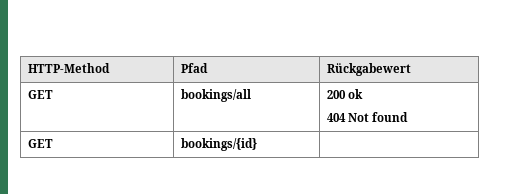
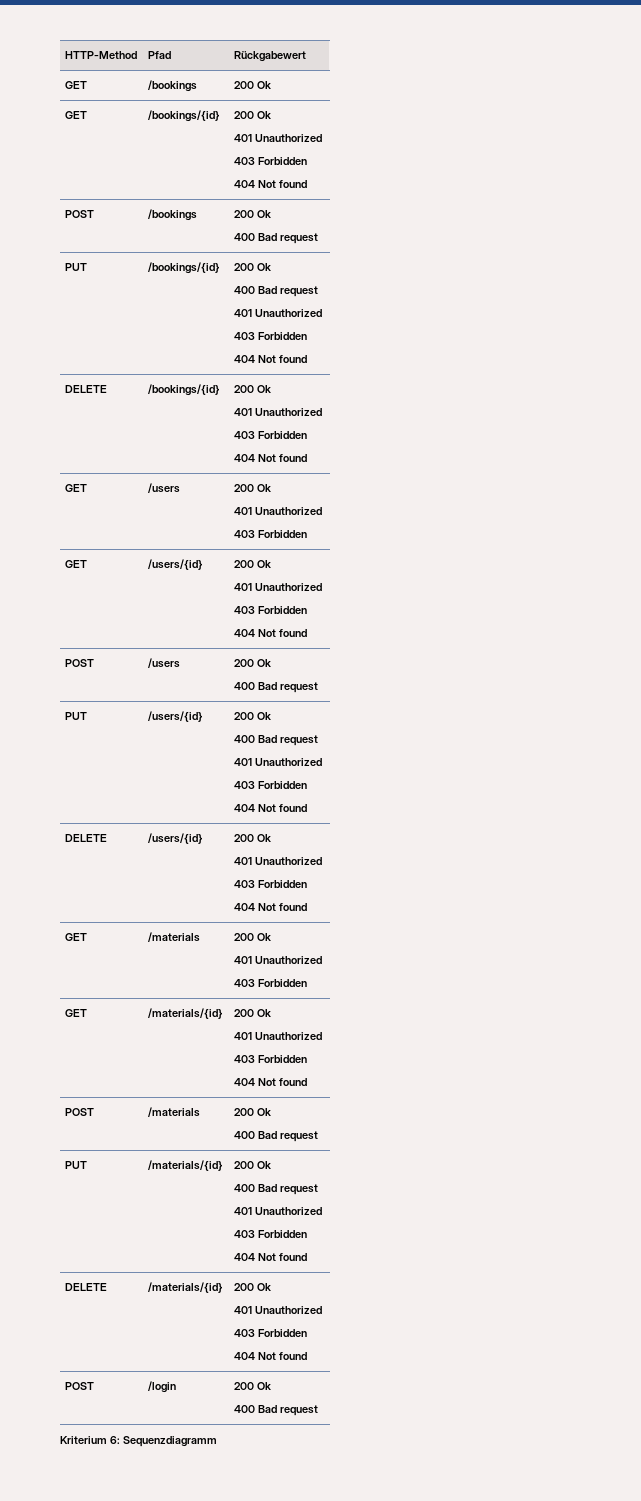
- GET | bookings/all | 200 ok
+ GET | /bookings | 200 Ok
+ GET | /bookings/{id} | 200 Ok
+ 401 Unauthorized
+ 403 Forbidden
  404 Not found
- GET | bookings/{id} |
+ POST | /bookings | 200 Ok
+ 400 Bad request
+ PUT | /bookings/{id} | 200 Ok
+ 400 Bad request
+ 401 Unauthorized
+ 403 Forbidden
+ 404 Not found
+ DELETE | /bookings/{id} | 200 Ok
+ 401 Unauthorized
+ 403 Forbidden
+ 404 Not found
+ GET | /users | 200 Ok
+ 401 Unauthorized
+ 403 Forbidden
+ GET | /users/{id} | 200 Ok
+ 401 Unauthorized
+ 403 Forbidden
+ 404 Not found
+ POST | /users | 200 Ok
+ 400 Bad request
+ PUT | /users/{id} | 200 Ok
+ 400 Bad request
+ 401 Unauthorized
+ 403 Forbidden
+ 404 Not found
+ DELETE | /users/{id} | 200 Ok
+ 401 Unauthorized
+ 403 Forbidden
+ 404 Not found
+ GET | /materials | 200 Ok
+ 401 Unauthorized
+ 403 Forbidden
+ GET | /materials/{id} | 200 Ok
+ 401 Unauthorized
+ 403 Forbidden
+ 404 Not found
+ POST | /materials | 200 Ok
+ 400 Bad request
+ PUT | /materials/{id} | 200 Ok
+ 400 Bad request
+ 401 Unauthorized
+ 403 Forbidden
+ 404 Not found
+ DELETE | /materials/{id} | 200 Ok
+ 401 Unauthorized
+ 403 Forbidden
+ 404 Not found
+ POST | /login | 200 Ok
+ 400 Bad request
+ Kriterium 6: Sequenzdiagramm

